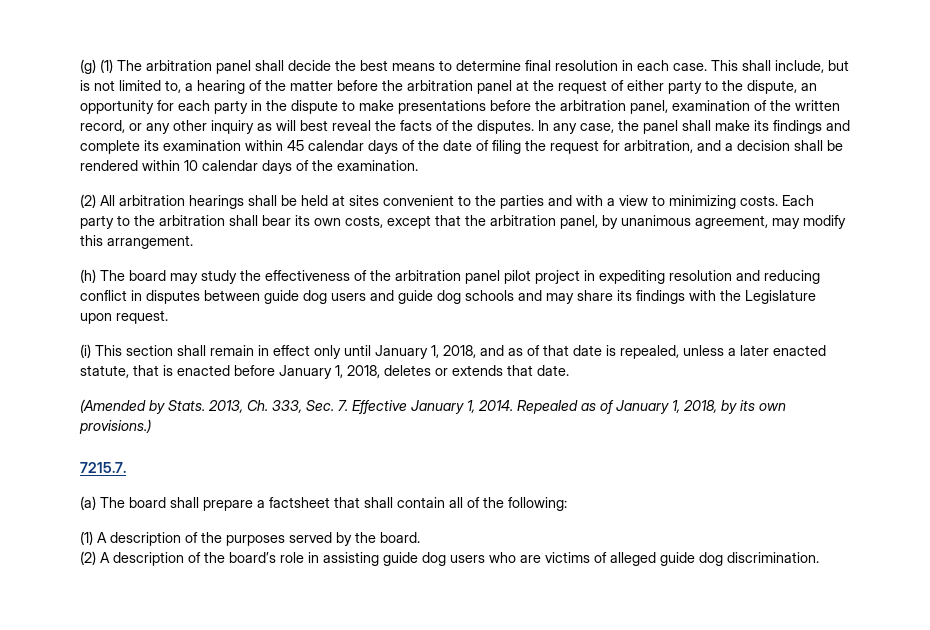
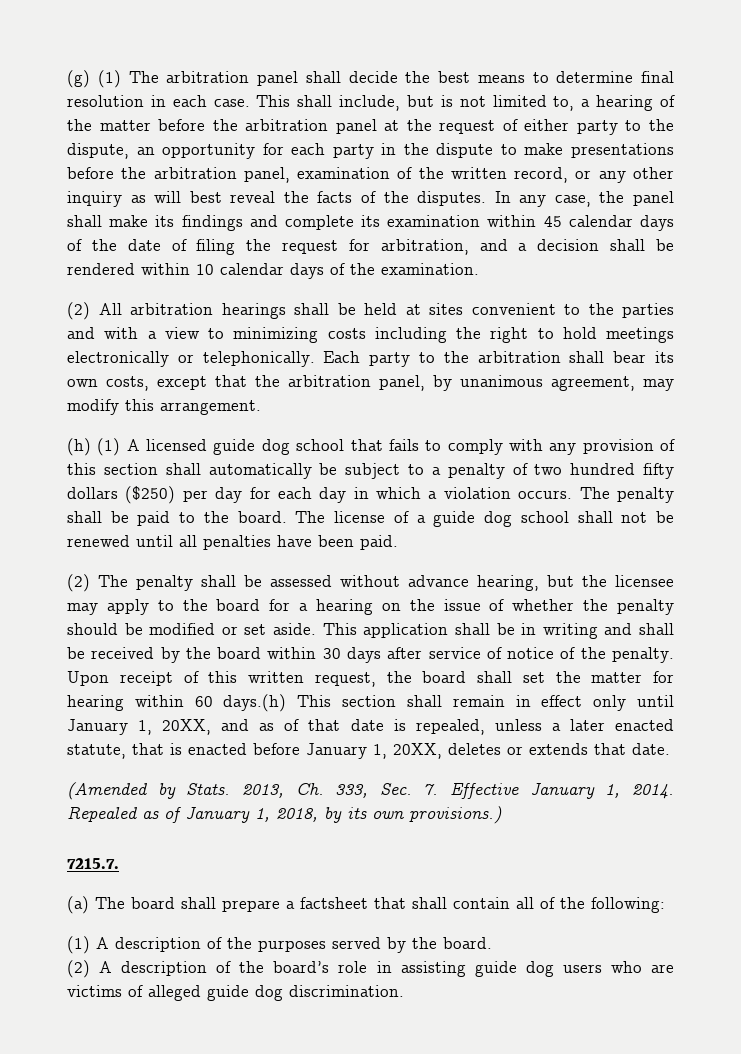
- (2) All arbitration hearings shall be held at sites convenient to the parties and with a view to minimizing costs.
+ (2) All arbitration hearings shall be held at sites convenient to the parties and with a view to minimizing costs including the right to hold meetings electronically or telephonically.
- (h) The board may study the effectiveness of the arbitration panel pilot project in expediting resolution and reducing conflict in disputes between guide dog users and guide dog schools and may share its findings with the Legislature upon request.
- (i) This section shall remain in effect only until January 1, 2018, and as of that date is repealed, unless a later enacted statute, that is enacted before January 1, 2018, deletes or extends that date.
+ (h) (1) A licensed guide dog school that fails to comply with any provision of this section shall automatically be subject to a penalty of two hundred fifty dollars ($250) per day for each day in which a violation occurs. The penalty shall be paid to the board. The license of a guide dog school shall not be renewed until all penalties have been paid.
+ (2) The penalty shall be assessed without advance hearing, but the licensee may apply to the board for a hearing on the issue of whether the penalty should be modified or set aside. This application shall be in writing and shall be received by the board within 30 days after service of notice of the penalty. Upon receipt of this written request, the board shall set the matter for hearing within 60 days.(h) This section shall remain in effect only until January 1, 20XX, and as of that date is repealed, unless a later enacted statute, that is enacted before January 1, 20XX, deletes or extends that date.

